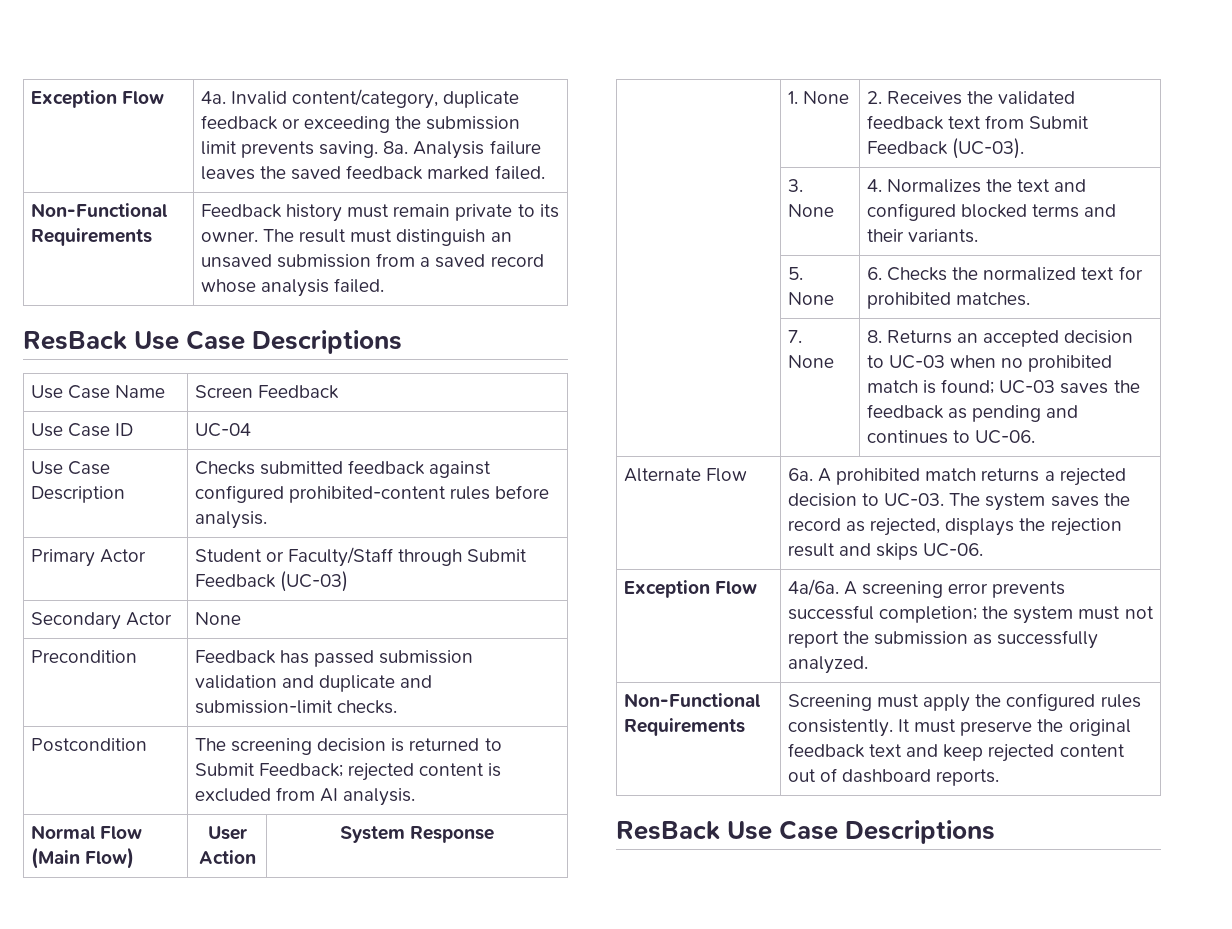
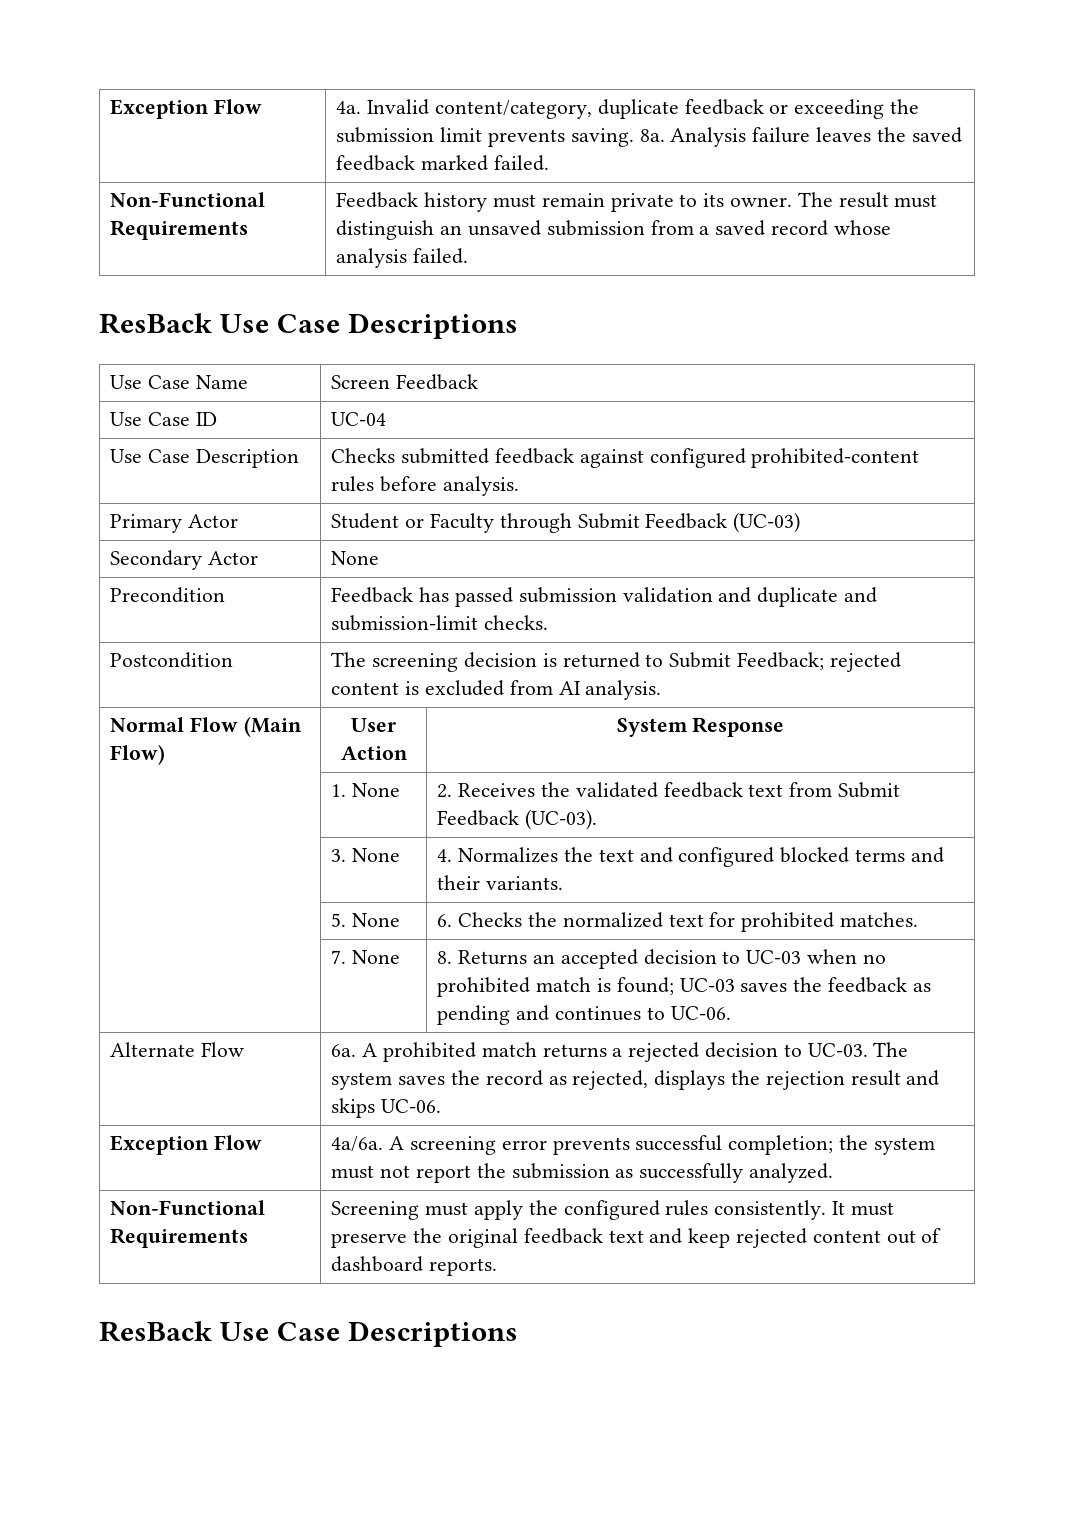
- Primary Actor | Student or Faculty/Staff through Submit Feedback (UC-03)
+ Primary Actor | Student or Faculty through Submit Feedback (UC-03)

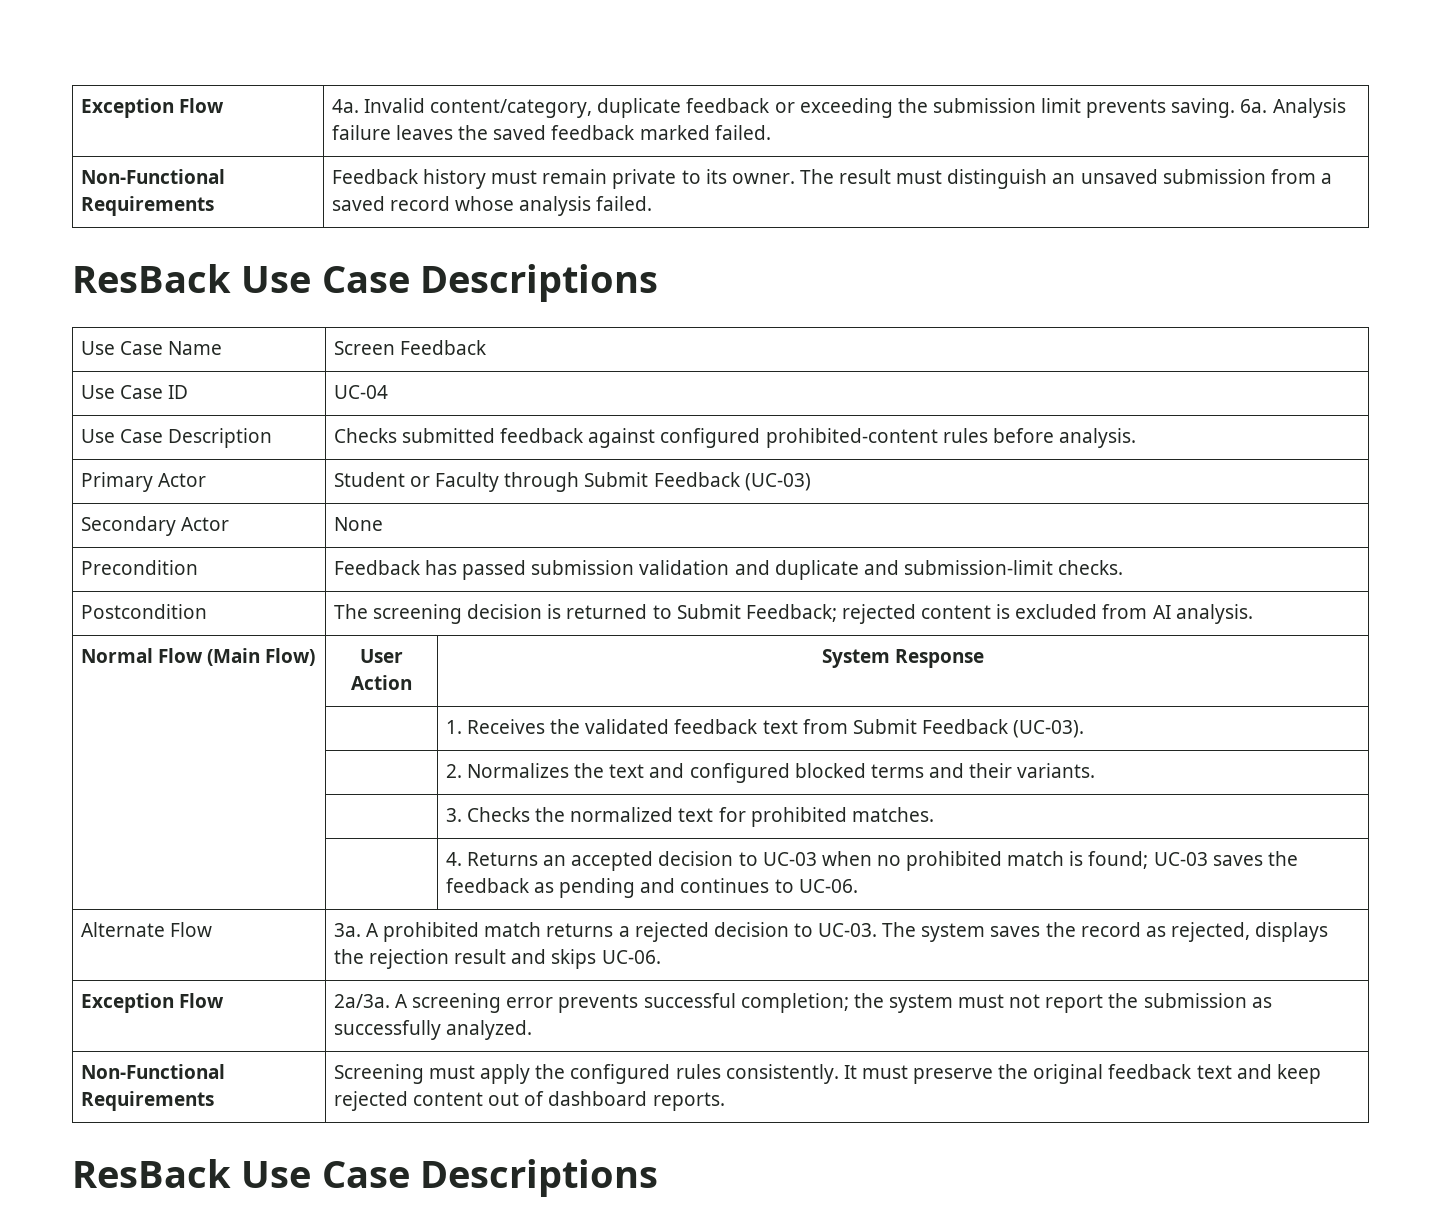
- Exception Flow | 4a. Invalid content/category, duplicate feedback or exceeding the submission limit prevents saving. 8a. Analysis failure leaves the saved feedback marked failed.
+ Exception Flow | 4a. Invalid content/category, duplicate feedback or exceeding the submission limit prevents saving. 6a. Analysis failure leaves the saved feedback marked failed.
- | 1. None | 2. Receives the validated feedback text from Submit Feedback (UC-03).
+ | | 1. Receives the validated feedback text from Submit Feedback (UC-03).
- | 3. None | 4. Normalizes the text and configured blocked terms and their variants.
+ | | 2. Normalizes the text and configured blocked terms and their variants.
- | 5. None | 6. Checks the normalized text for prohibited matches.
+ | | 3. Checks the normalized text for prohibited matches.
- | 7. None | 8. Returns an accepted decision to UC-03 when no prohibited match is found; UC-03 saves the feedback as pending and continues to UC-06.
+ | | 4. Returns an accepted decision to UC-03 when no prohibited match is found; UC-03 saves the feedback as pending and continues to UC-06.
- Alternate Flow | 6a. A prohibited match returns a rejected decision to UC-03. The system saves the record as rejected, displays the rejection result and skips UC-06.
+ Alternate Flow | 3a. A prohibited match returns a rejected decision to UC-03. The system saves the record as rejected, displays the rejection result and skips UC-06.
- Exception Flow | 4a/6a. A screening error prevents successful completion; the system must not report the submission as successfully analyzed.
+ Exception Flow | 2a/3a. A screening error prevents successful completion; the system must not report the submission as successfully analyzed.

